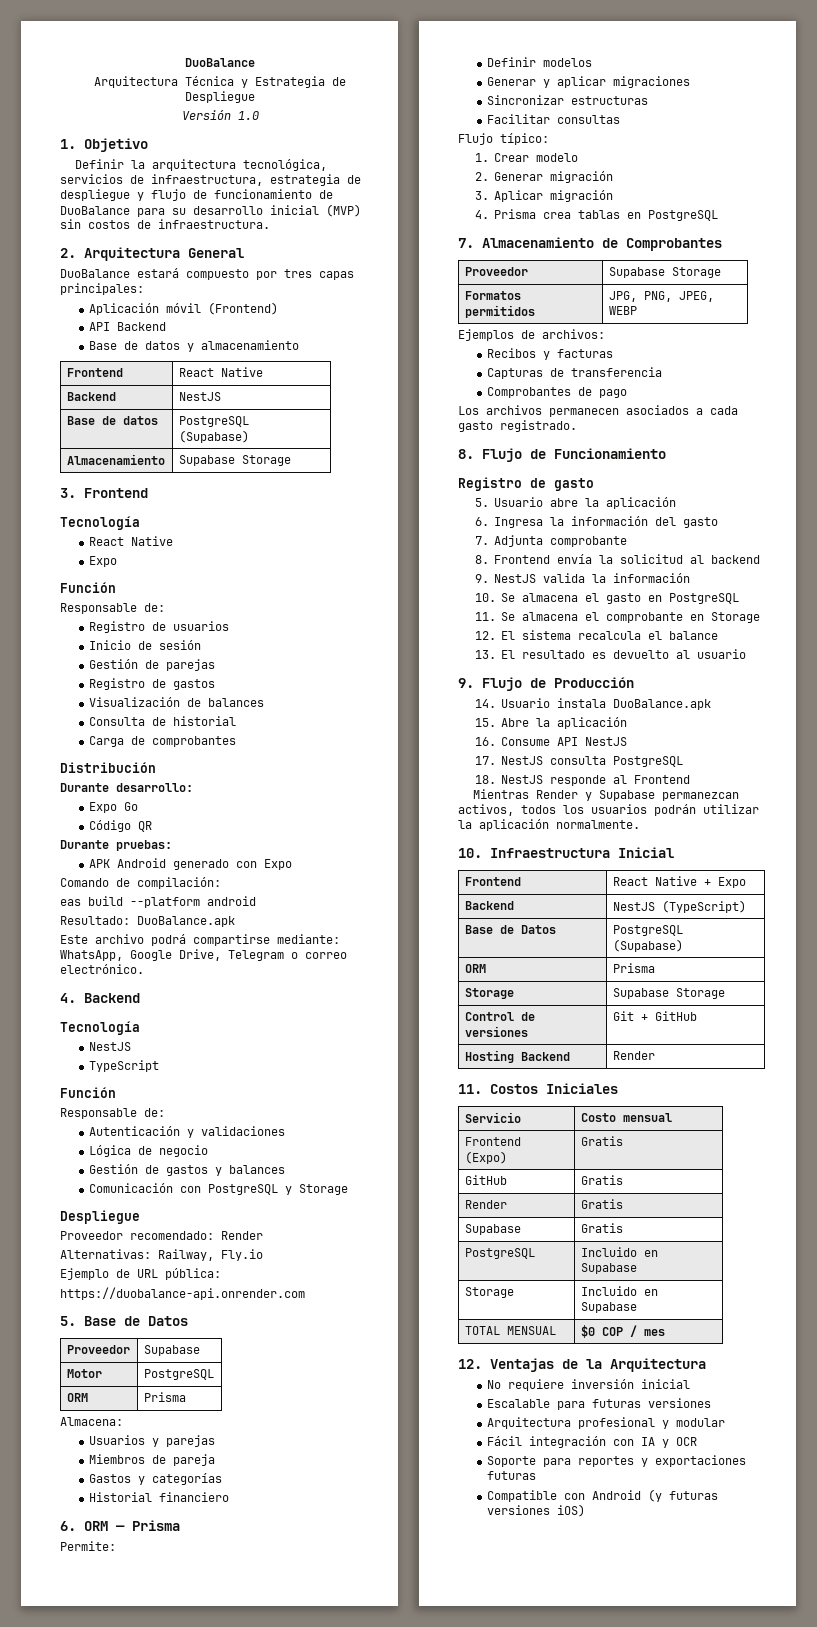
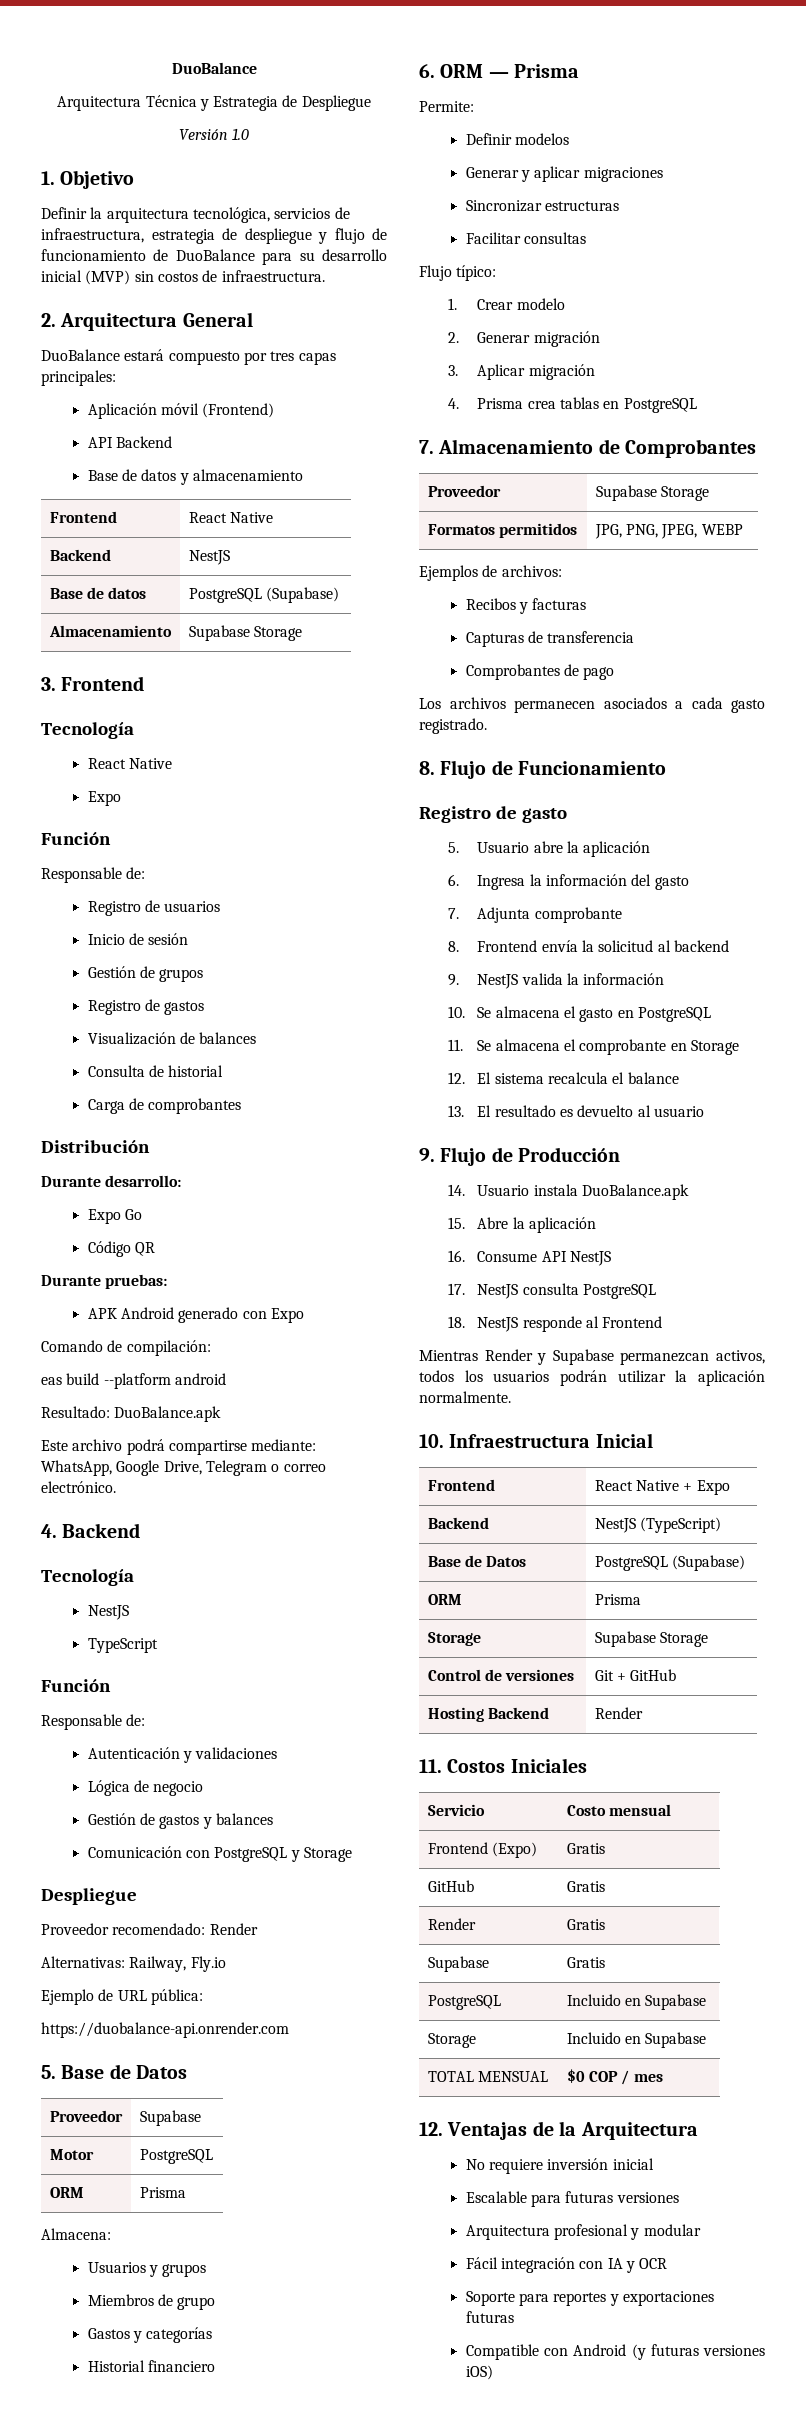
- Gestión de parejas
+ Gestión de grupos
- Usuarios y parejas
+ Usuarios y grupos
- Miembros de pareja
+ Miembros de grupo

